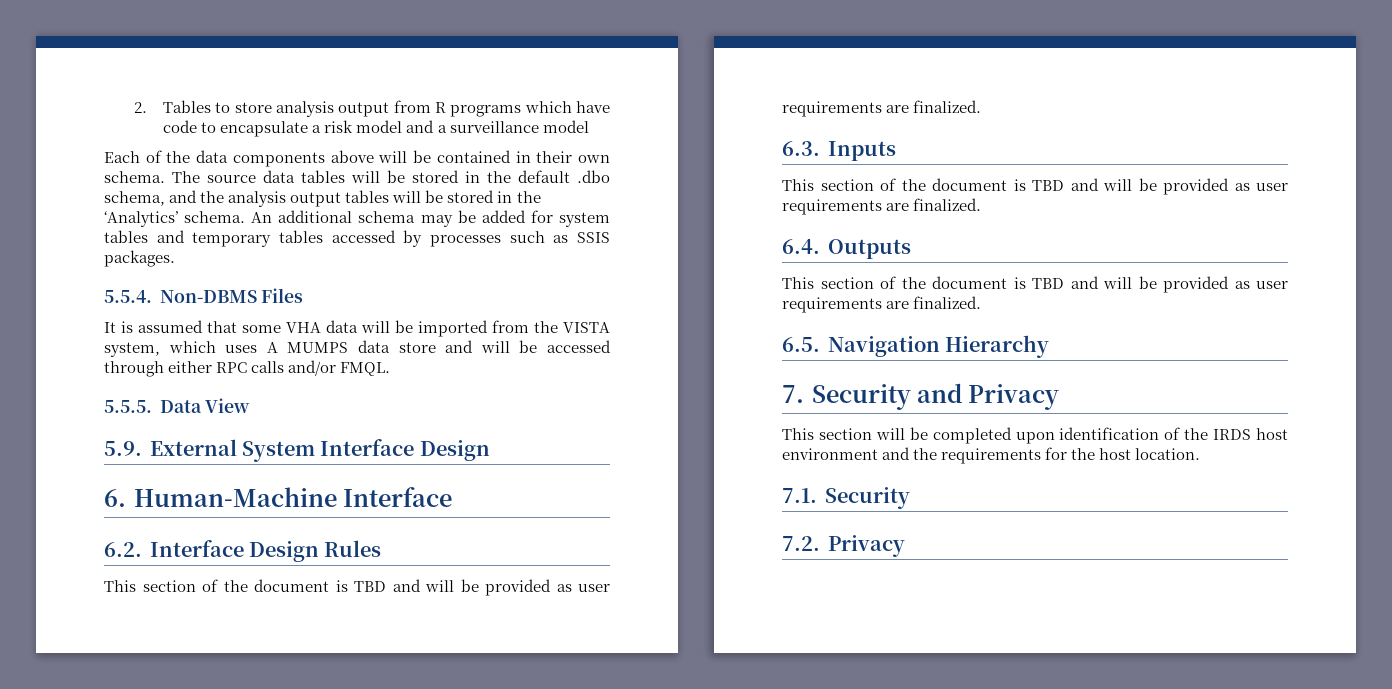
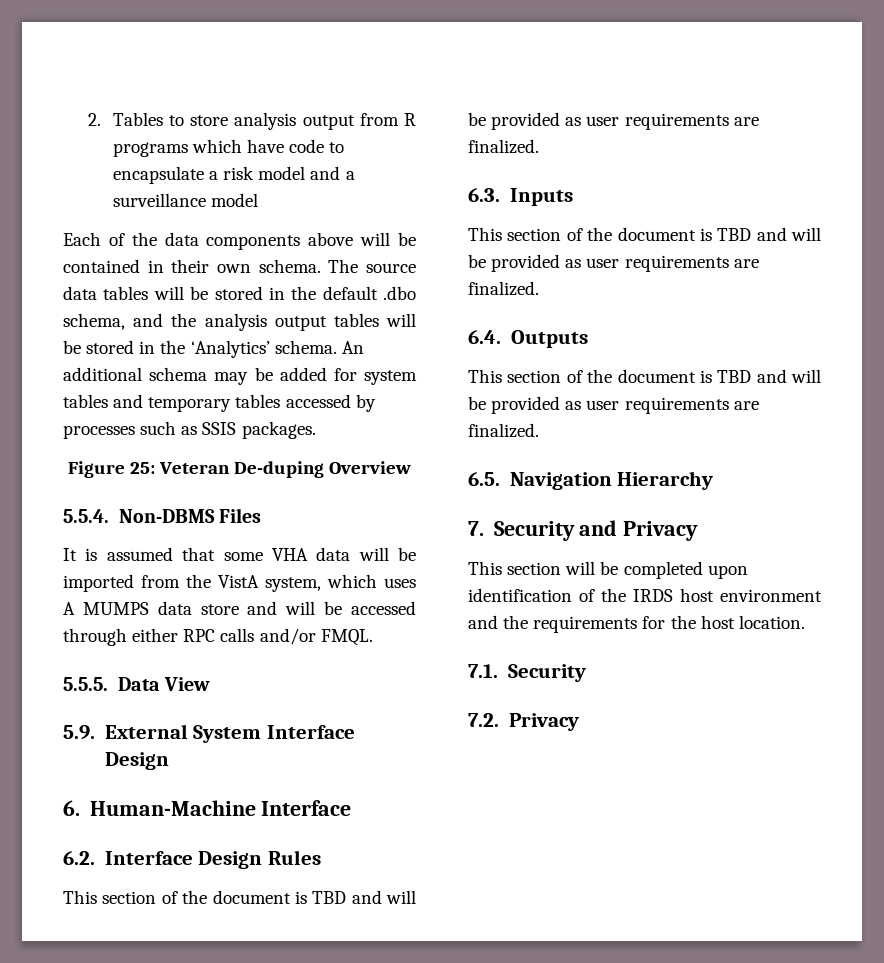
+ Figure 25: Veteran De-duping Overview
- It is assumed that some VHA data will be imported from the VISTA system, which uses A MUMPS data store and will be accessed through either RPC calls and/or FMQL.
+ It is assumed that some VHA data will be imported from the VistA system, which uses A MUMPS data store and will be accessed through either RPC calls and/or FMQL.

